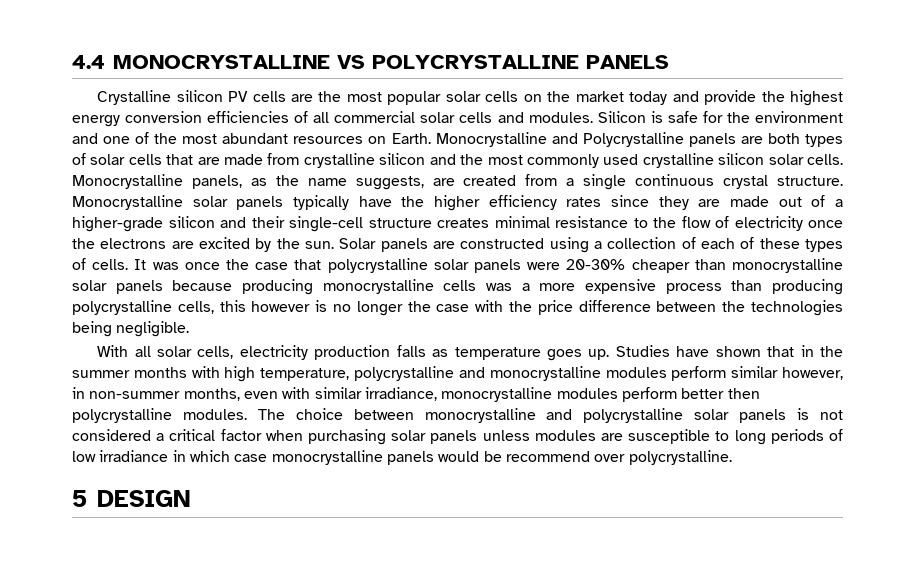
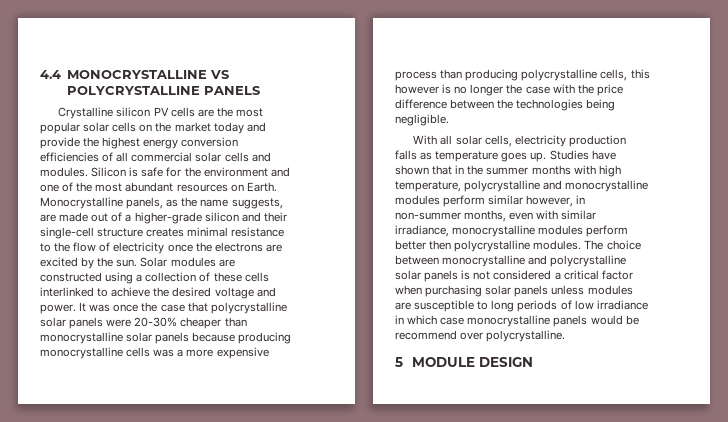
- Monocrystalline and Polycrystalline panels are both types of solar cells that are made from crystalline silicon and the most commonly used crystalline silicon solar cells. Monocrystalline panels, as the name suggests, are created from a single continuous crystal structure. Monocrystalline solar panels typically have the higher efficiency rates since they are made out of a higher-grade silicon and their single-cell structure creates minimal resistance to the flow of electricity once the electrons are excited by the sun.
+ Monocrystalline panels, as the name suggests, are made out of a higher-grade silicon and their single-cell structure creates minimal resistance to the flow of electricity once the electrons are excited by the sun.
- Solar panels are constructed using a collection of each of these types of cells.
+ Solar modules are constructed using a collection of these cells interlinked to achieve the desired voltage and power.
- 5 DESIGN
+ 5 MODULE DESIGN

